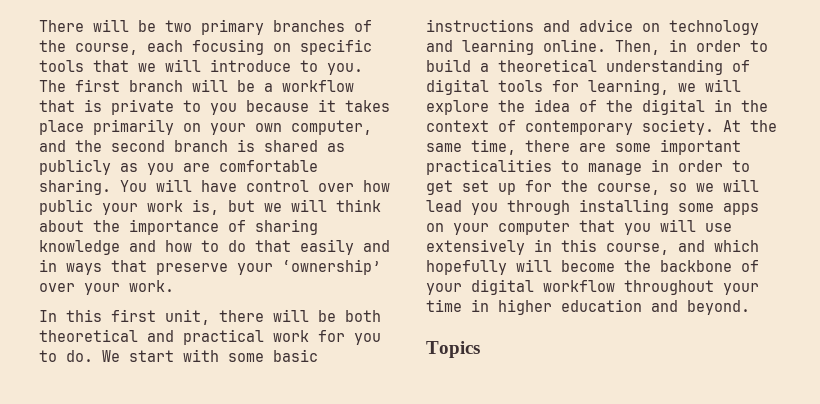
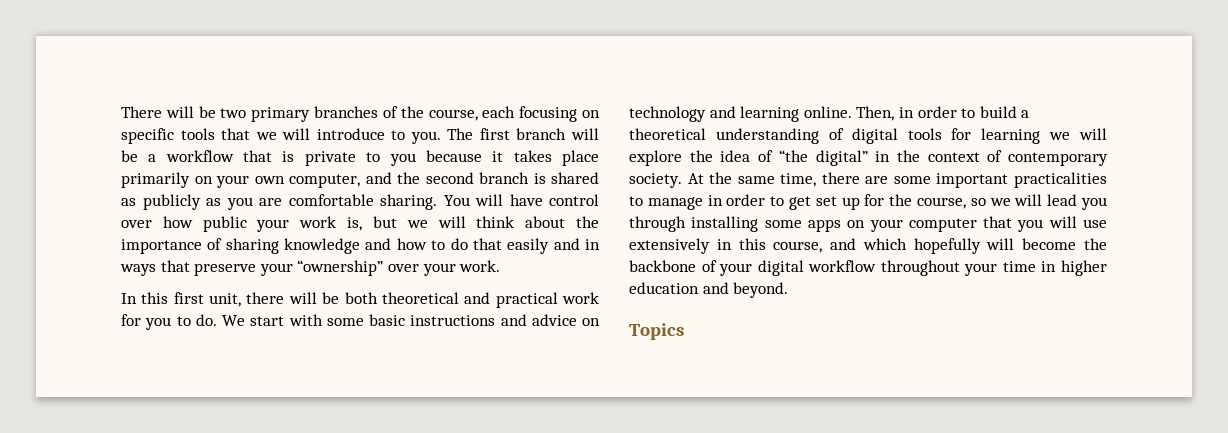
- You will have control over how public your work is, but we will think about the importance of sharing knowledge and how to do that easily and in ways that preserve your ‘ownership’ over your work.
+ You will have control over how public your work is, but we will think about the importance of sharing knowledge and how to do that easily and in ways that preserve your “ownership” over your work.
- Then, in order to build a theoretical understanding of digital tools for learning, we will explore the idea of the digital in the context of contemporary society.
+ Then, in order to build a theoretical understanding of digital tools for learning we will explore the idea of “the digital” in the context of contemporary society.

